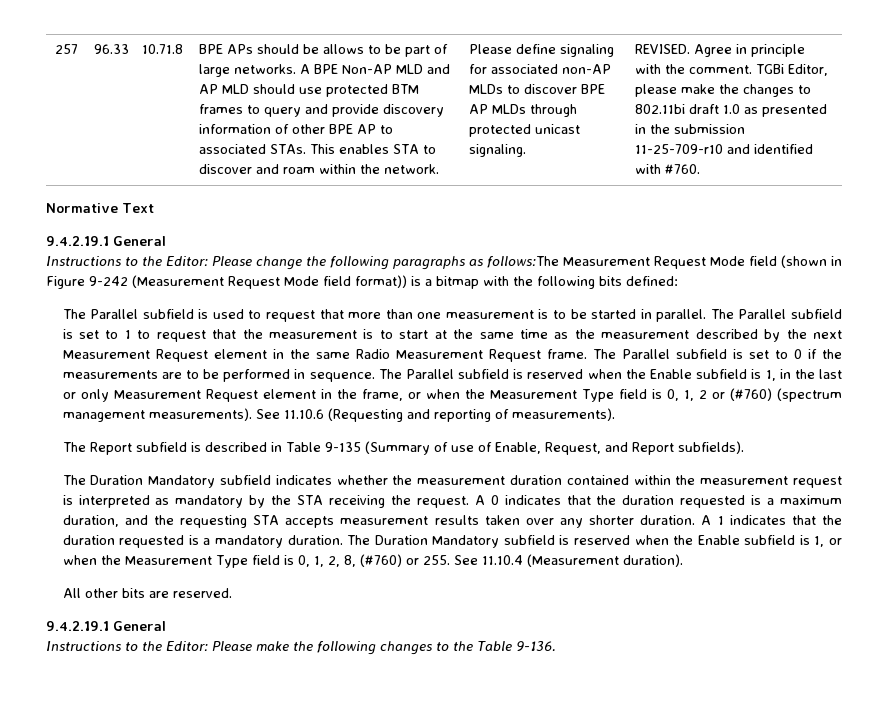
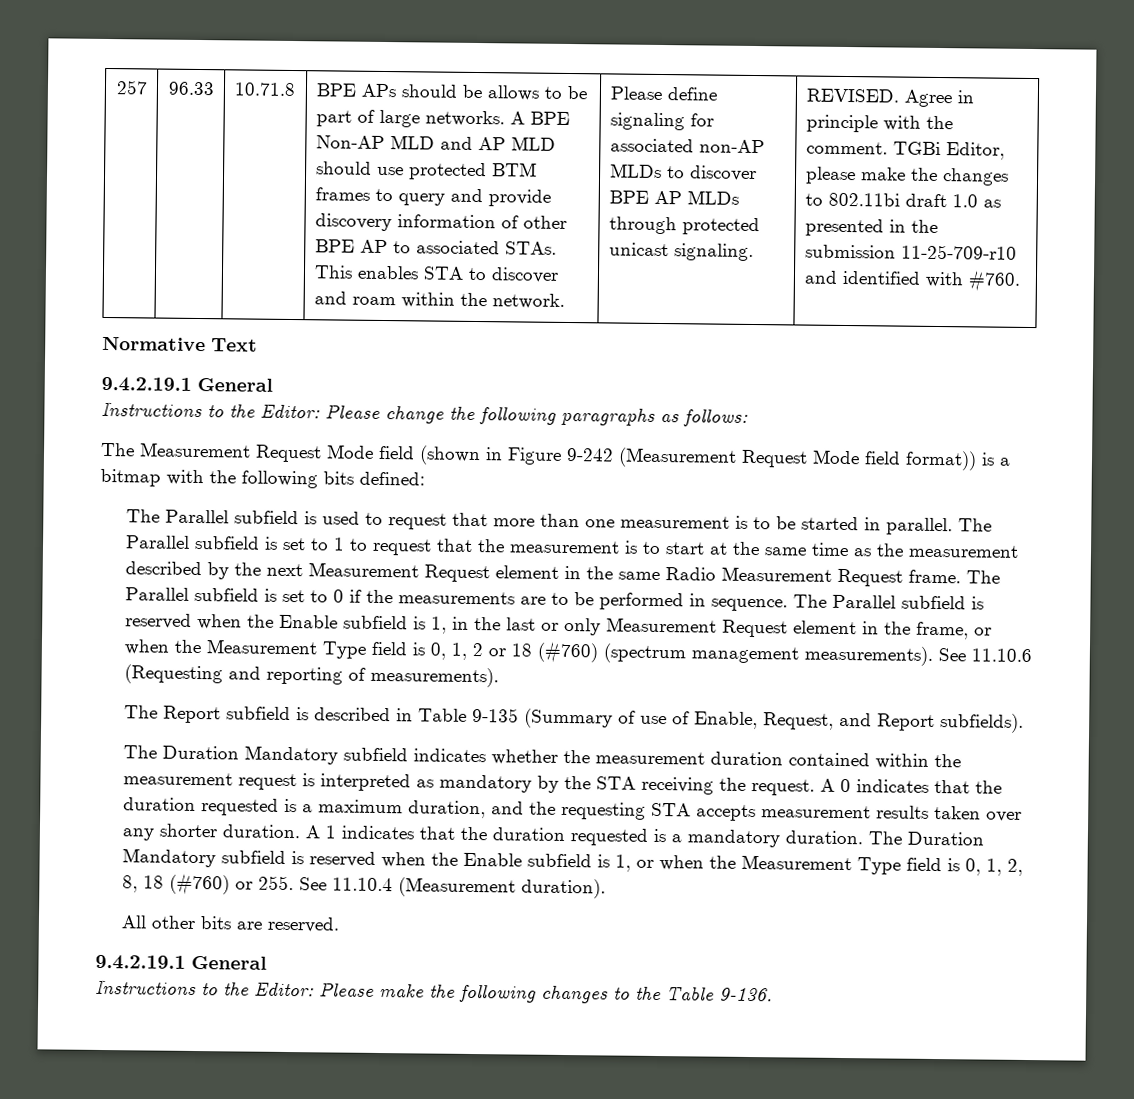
- Instructions to the Editor: Please change the following paragraphs as follows:The Measurement Request Mode field (shown in Figure 9-242 (Measurement Request Mode field format)) is a bitmap with the following bits defined:
+ Instructions to the Editor: Please change the following paragraphs as follows:
+ The Measurement Request Mode field (shown in Figure 9-242 (Measurement Request Mode field format)) is a bitmap with the following bits defined:
- The Parallel subfield is reserved when the Enable subfield is 1, in the last or only Measurement Request element in the frame, or when the Measurement Type field is 0, 1, 2 or (#760) (spectrum management measurements).
+ The Parallel subfield is reserved when the Enable subfield is 1, in the last or only Measurement Request element in the frame, or when the Measurement Type field is 0, 1, 2 or 18 (#760) (spectrum management measurements).
- The Duration Mandatory subfield is reserved when the Enable subfield is 1, or when the Measurement Type field is 0, 1, 2, 8, (#760) or 255. See 11.10.4 (Measurement duration).
+ The Duration Mandatory subfield is reserved when the Enable subfield is 1, or when the Measurement Type field is 0, 1, 2, 8, 18 (#760) or 255. See 11.10.4 (Measurement duration).

